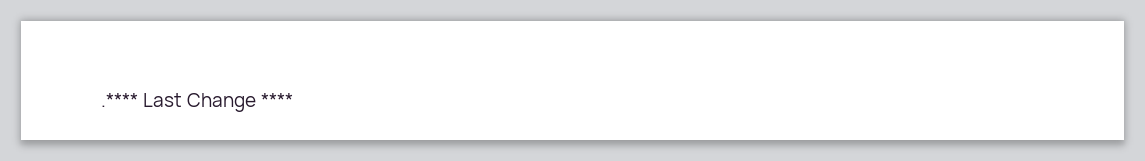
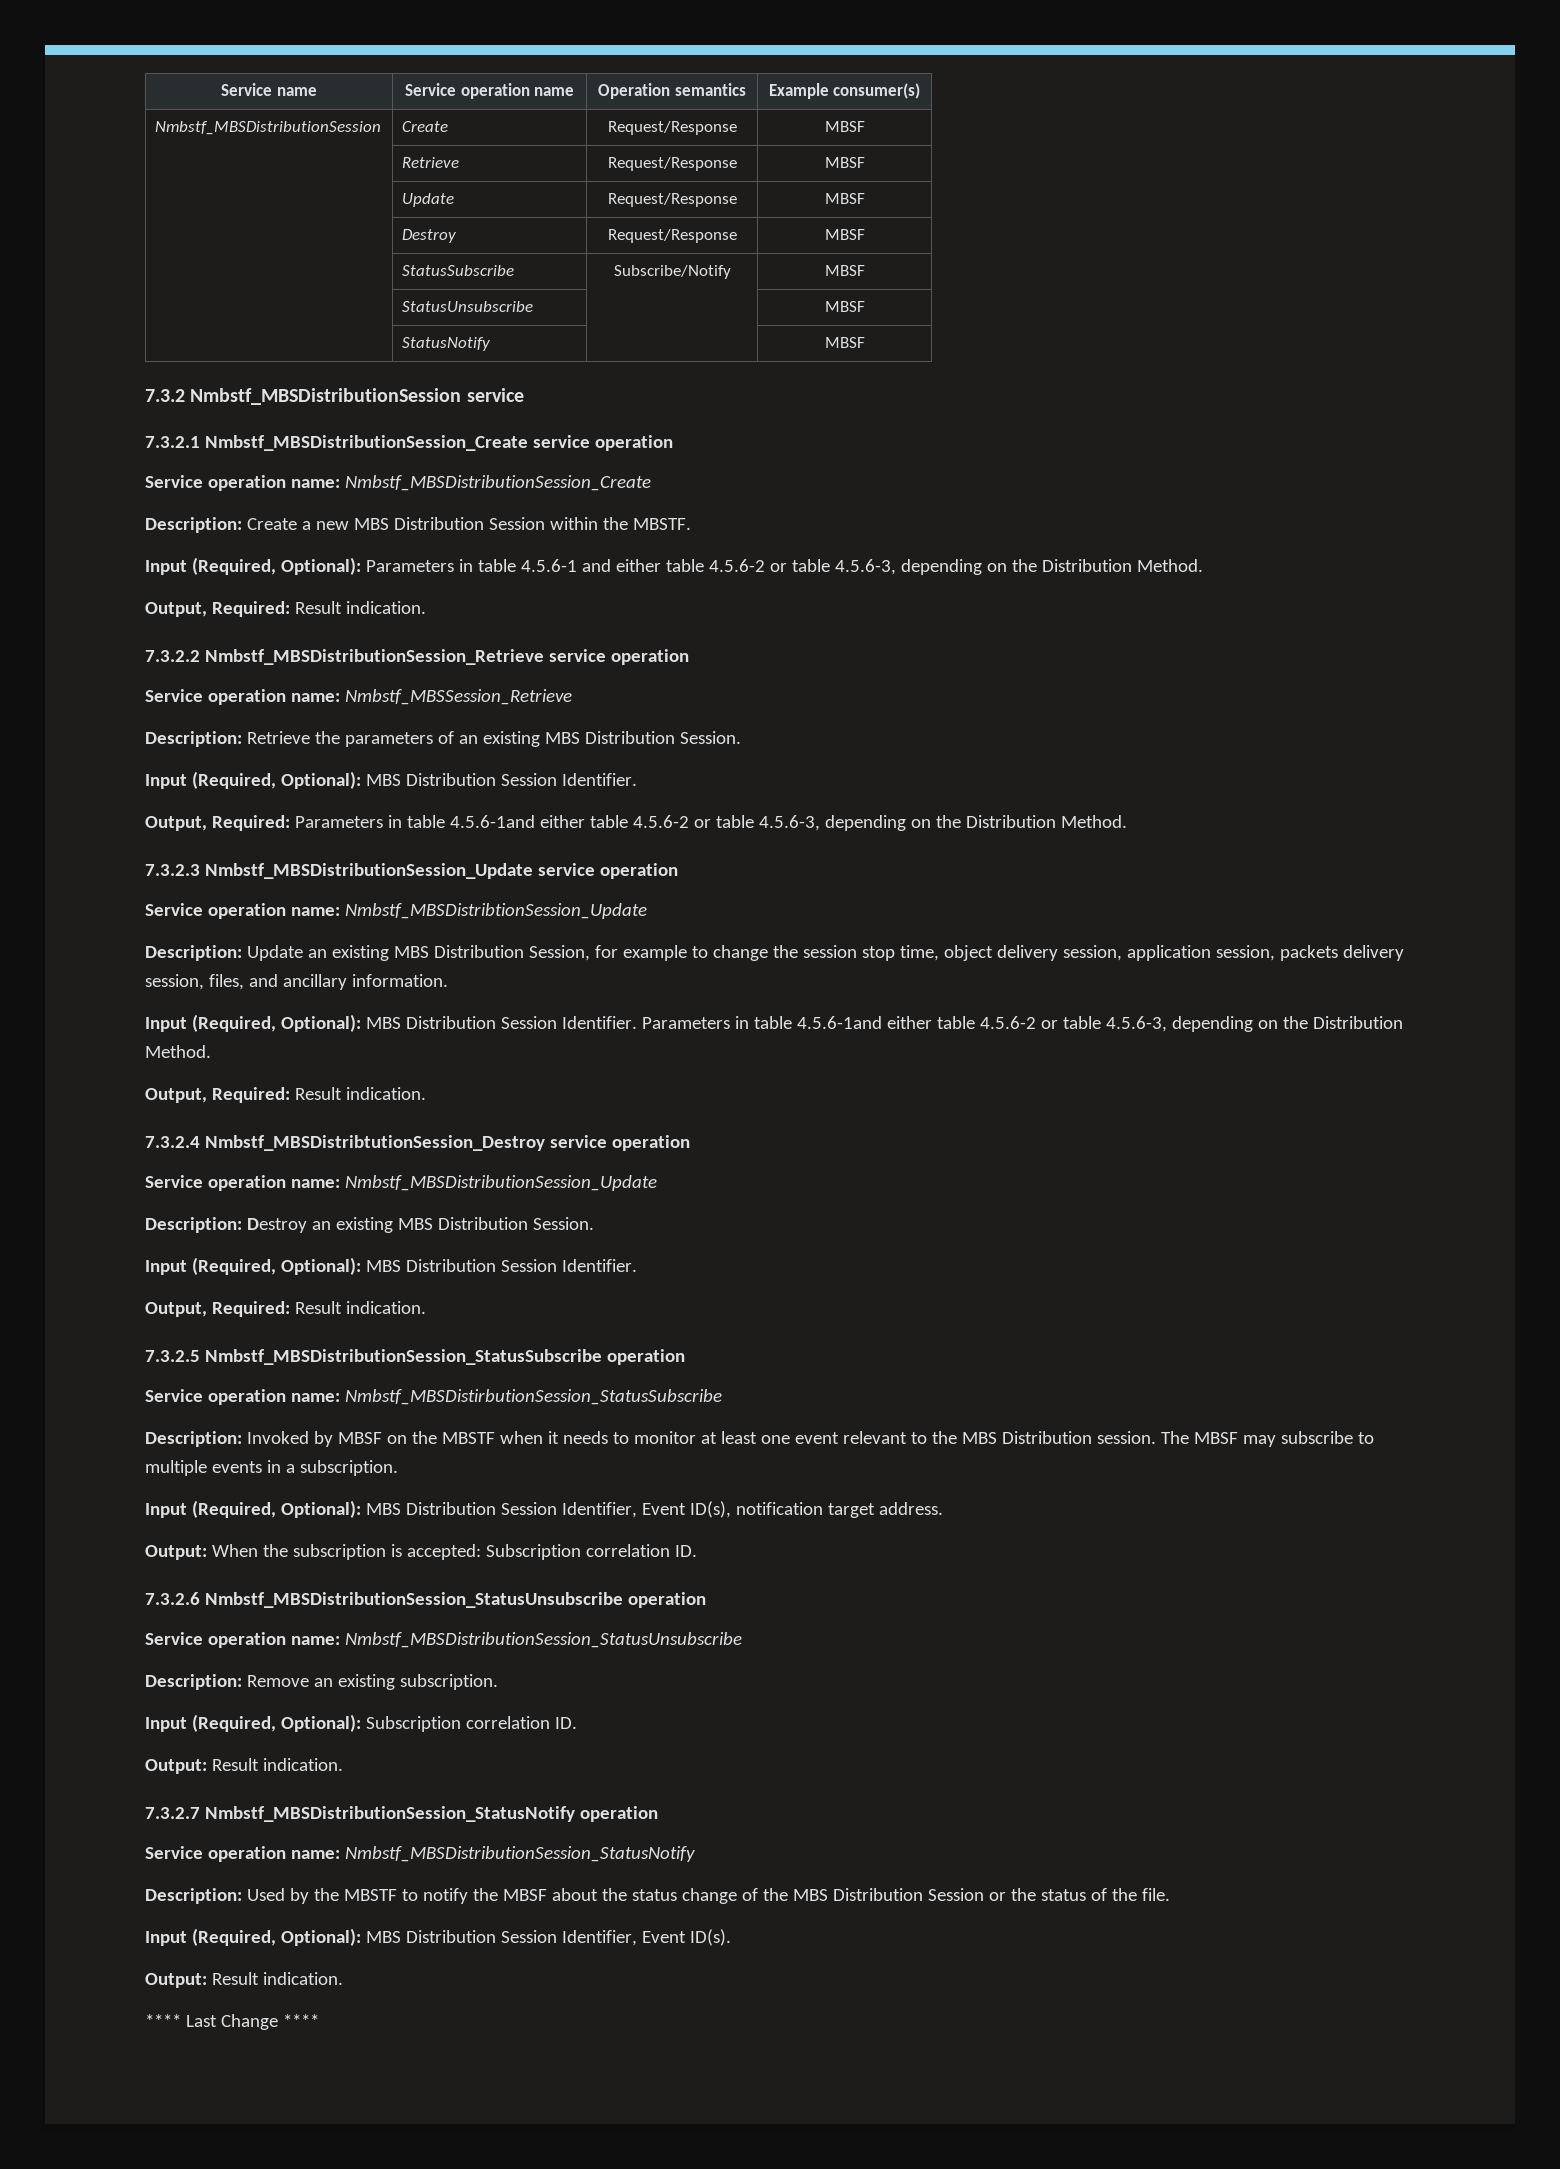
- .**** Last Change ****
+ Service name | Service operation name | Operation semantics | Example consumer(s)
+ Nmbstf_MBSDistributionSession | Create | Request/Response | MBSF
+ | Retrieve | Request/Response | MBSF
+ | Update | Request/Response | MBSF
+ | Destroy | Request/Response | MBSF
+ | StatusSubscribe | Subscribe/Notify | MBSF
+ | StatusUnsubscribe | | MBSF
+ | StatusNotify | | MBSF
+ 7.3.2 Nmbstf_MBSDistributionSession service
+ 7.3.2.1 Nmbstf_MBSDistributionSession_Create service operation
+ Service operation name: Nmbstf_MBSDistributionSession_Create
+ Description: Create a new MBS Distribution Session within the MBSTF.
+ Input (Required, Optional): Parameters in table 4.5.6-1 and either table 4.5.6-2 or table 4.5.6-3, depending on the Distribution Method.
+ Output, Required: Result indication.
+ 7.3.2.2 Nmbstf_MBSDistributionSession_Retrieve service operation
+ Service operation name: Nmbstf_MBSSession_Retrieve
+ Description: Retrieve the parameters of an existing MBS Distribution Session.
+ Input (Required, Optional): MBS Distribution Session Identifier.
+ Output, Required: Parameters in table 4.5.6-1and either table 4.5.6-2 or table 4.5.6-3, depending on the Distribution Method.
+ 7.3.2.3 Nmbstf_MBSDistributionSession_Update service operation
+ Service operation name: Nmbstf_MBSDistribtionSession_Update
+ Description: Update an existing MBS Distribution Session, for example to change the session stop time, object delivery session, application session, packets delivery session, files, and ancillary information.
+ Input (Required, Optional): MBS Distribution Session Identifier. Parameters in table 4.5.6-1and either table 4.5.6-2 or table 4.5.6-3, depending on the Distribution Method.
+ Output, Required: Result indication.
+ 7.3.2.4 Nmbstf_MBSDistribtutionSession_Destroy service operation
+ Service operation name: Nmbstf_MBSDistributionSession_Update
+ Description: Destroy an existing MBS Distribution Session.
+ Input (Required, Optional): MBS Distribution Session Identifier.
+ Output, Required: Result indication.
+ 7.3.2.5 Nmbstf_MBSDistributionSession_StatusSubscribe operation
+ Service operation name: Nmbstf_MBSDistirbutionSession_StatusSubscribe
+ Description: Invoked by MBSF on the MBSTF when it needs to monitor at least one event relevant to the MBS Distribution session. The MBSF may subscribe to multiple events in a subscription.
+ Input (Required, Optional): MBS Distribution Session Identifier, Event ID(s), notification target address.
+ Output: When the subscription is accepted: Subscription correlation ID.
+ 7.3.2.6 Nmbstf_MBSDistributionSession_StatusUnsubscribe operation
+ Service operation name: Nmbstf_MBSDistributionSession_StatusUnsubscribe
+ Description: Remove an existing subscription.
+ Input (Required, Optional): Subscription correlation ID.
+ Output: Result indication.
+ 7.3.2.7 Nmbstf_MBSDistributionSession_StatusNotify operation
+ Service operation name: Nmbstf_MBSDistributionSession_StatusNotify
+ Description: Used by the MBSTF to notify the MBSF about the status change of the MBS Distribution Session or the status of the file.
+ Input (Required, Optional): MBS Distribution Session Identifier, Event ID(s).
+ Output: Result indication.
+ **** Last Change ****

